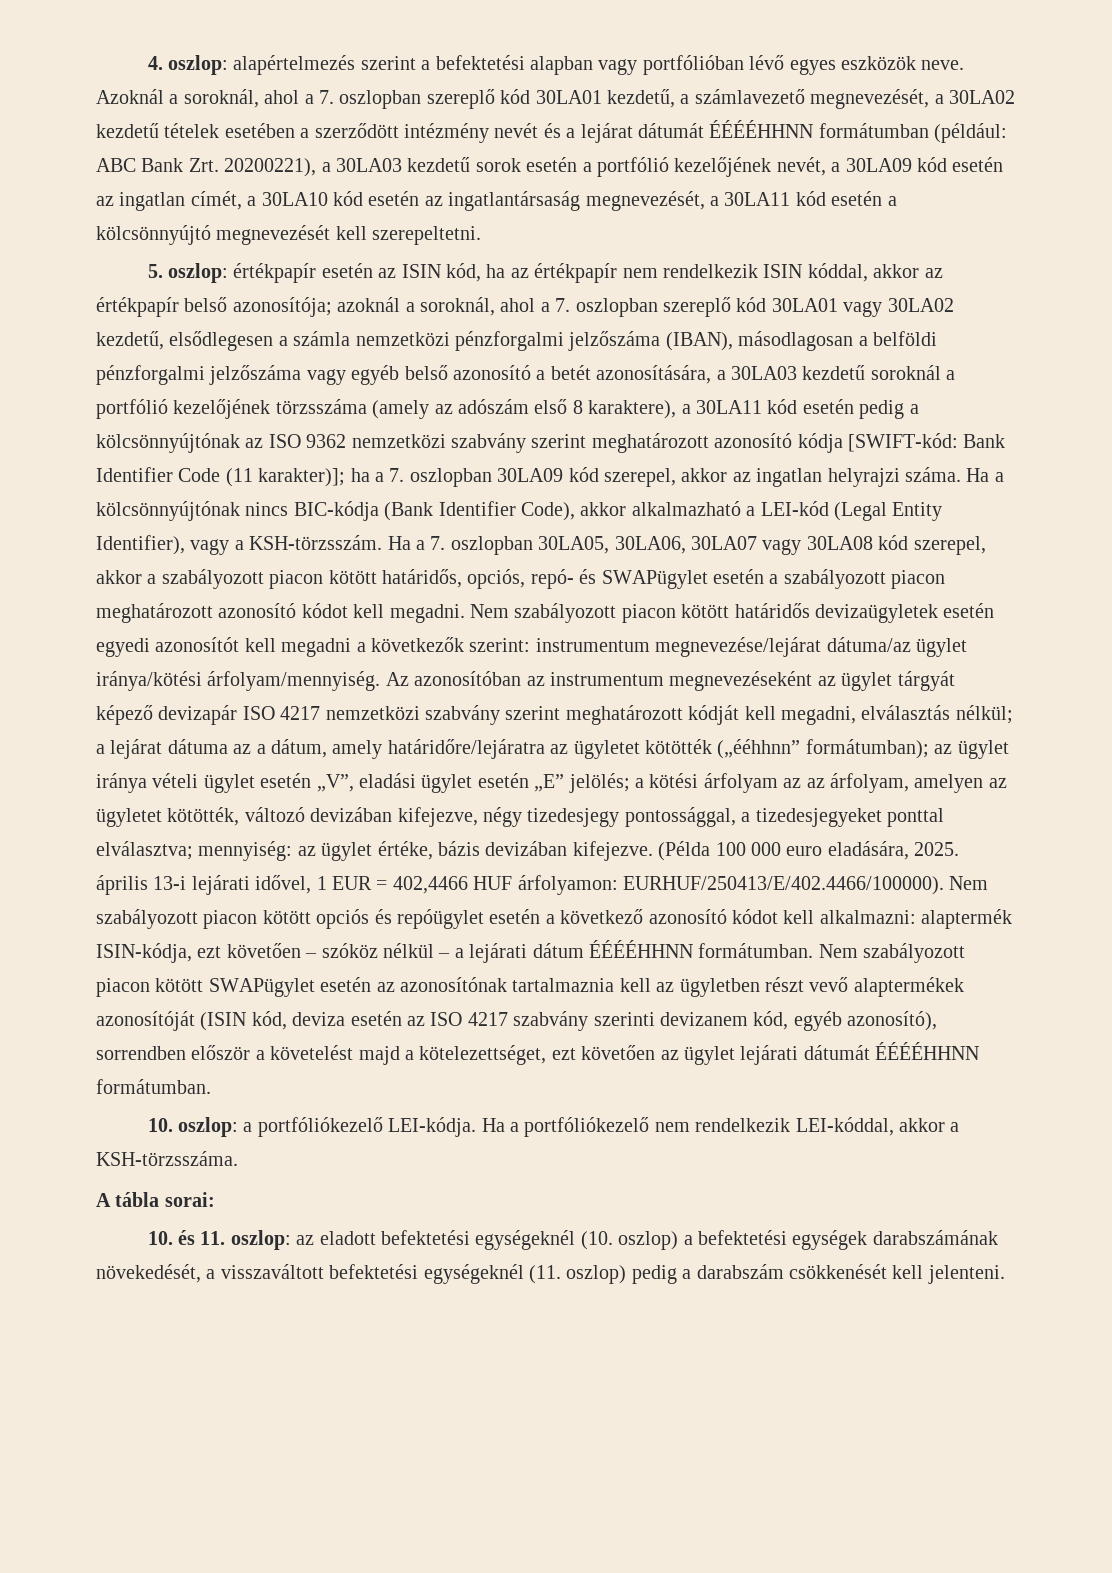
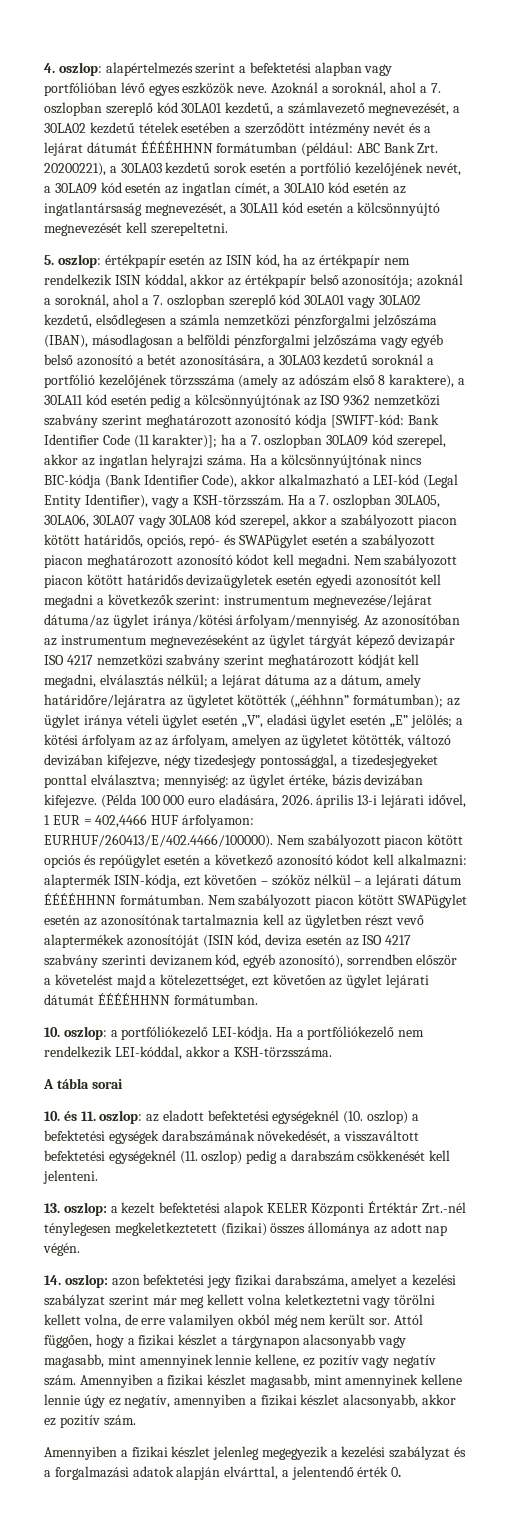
- (Példa 100 000 euro eladására, 2025. április 13-i lejárati idővel, 1 EUR = 402,4466 HUF árfolyamon: EURHUF/250413/E/402.4466/100000). Nem szabályozott piacon kötött opciós és repóügylet esetén a következő azonosító kódot kell alkalmazni: alaptermék ISIN-kódja, ezt követően – szóköz nélkül – a lejárati dátum ÉÉÉÉHHNN formátumban.
+ (Példa 100 000 euro eladására, 2026. április 13-i lejárati idővel, 1 EUR = 402,4466 HUF árfolyamon: EURHUF/260413/E/402.4466/100000). Nem szabályozott piacon kötött opciós és repóügylet esetén a következő azonosító kódot kell alkalmazni: alaptermék ISIN-kódja, ezt követően – szóköz nélkül – a lejárati dátum ÉÉÉÉHHNN formátumban.
- A tábla sorai:
+ A tábla sorai
+ 13. oszlop: a kezelt befektetési alapok KELER Központi Értéktár Zrt.-nél ténylegesen megkeletkeztetett (fizikai) összes állománya az adott nap végén.
+ 14. oszlop: azon befektetési jegy fizikai darabszáma, amelyet a kezelési szabályzat szerint már meg kellett volna keletkeztetni vagy törölni kellett volna, de erre valamilyen okból még nem került sor. Attól függően, hogy a fizikai készlet a tárgynapon alacsonyabb vagy magasabb, mint amennyinek lennie kellene, ez pozitív vagy negatív szám. Amennyiben a fizikai készlet magasabb, mint amennyinek kellene lennie úgy ez negatív, amennyiben a fizikai készlet alacsonyabb, akkor ez pozitív szám.
+ Amennyiben a fizikai készlet jelenleg megegyezik a kezelési szabályzat és a forgalmazási adatok alapján elvárttal, a jelentendő érték 0.

